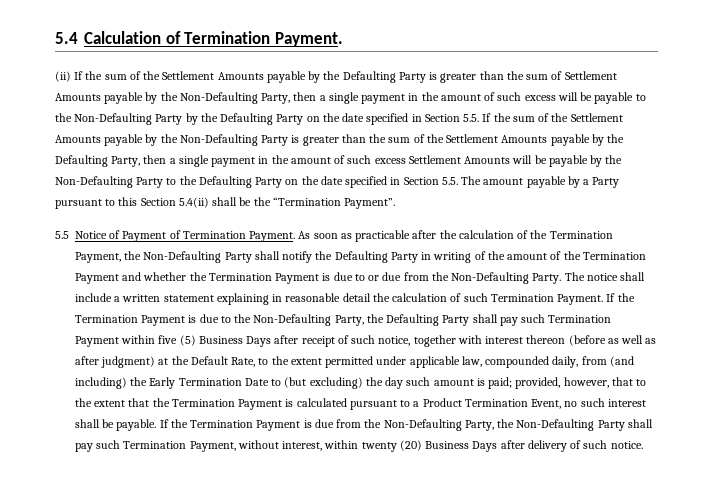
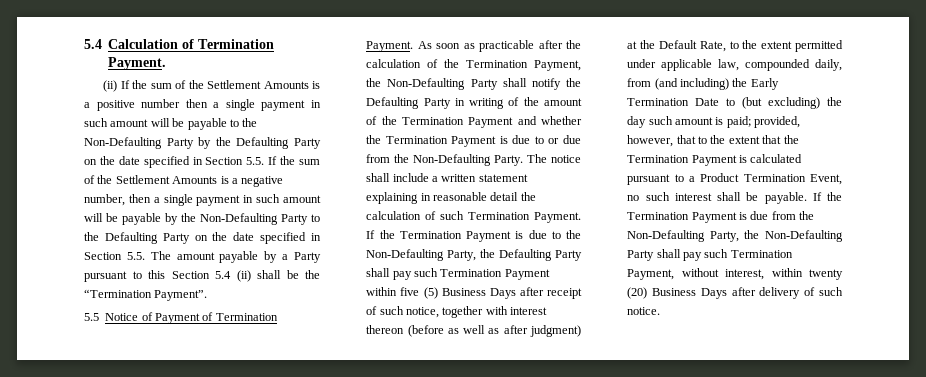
- (ii) If the sum of the Settlement Amounts payable by the Defaulting Party is greater than the sum of Settlement Amounts payable by the Non-Defaulting Party, then a single payment in the amount of such excess will be payable to the Non-Defaulting Party by the Defaulting Party on the date specified in Section 5.5. If the sum of the Settlement Amounts payable by the Non-Defaulting Party is greater than the sum of the Settlement Amounts payable by the Defaulting Party, then a single payment in the amount of such excess Settlement Amounts will be payable by the Non-Defaulting Party to the Defaulting Party on the date specified in Section 5.5. The amount payable by a Party pursuant to this Section 5.4(ii) shall be the “Termination Payment”.
+ (ii) If the sum of the Settlement Amounts is a positive number then a single payment in such amount will be payable to the Non-Defaulting Party by the Defaulting Party on the date specified in Section 5.5. If the sum of the Settlement Amounts is a negative number, then a single payment in such amount will be payable by the Non-Defaulting Party to the Defaulting Party on the date specified in Section 5.5. The amount payable by a Party pursuant to this Section 5.4 (ii) shall be the “Termination Payment”.

